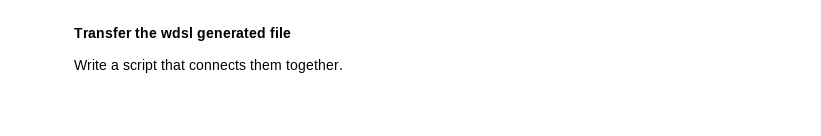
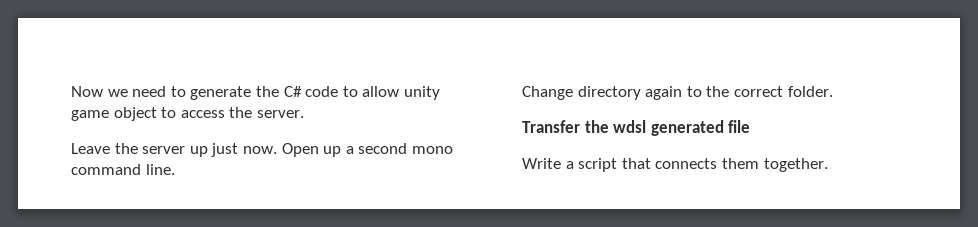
+ Now we need to generate the C# code to allow unity game object to access the server.
+ Leave the server up just now. Open up a second mono command line.
+ Change directory again to the correct folder.

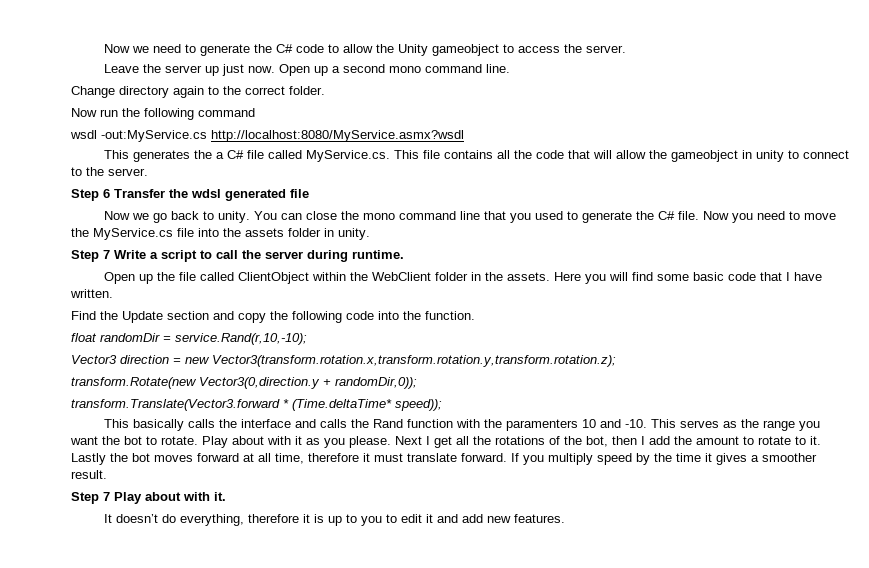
- Now we need to generate the C# code to allow unity game object to access the server.
+ Now we need to generate the C# code to allow the Unity gameobject to access the server.
- Transfer the wdsl generated file
+ Now run the following command
+ wsdl -out:MyService.cs http://localhost:8080/MyService.asmx?wsdl
+ This generates the a C# file called MyService.cs. This file contains all the code that will allow the gameobject in unity to connect to the server.
+ Step 6 Transfer the wdsl generated file
- Write a script that connects them together.
+ Now we go back to unity. You can close the mono command line that you used to generate the C# file. Now you need to move the MyService.cs file into the assets folder in unity.
+ Step 7 Write a script to call the server during runtime.
+ Open up the file called ClientObject within the WebClient folder in the assets. Here you will find some basic code that I have written.
+ Find the Update section and copy the following code into the function.
+ float randomDir = service.Rand(r,10,-10);
+ Vector3 direction = new Vector3(transform.rotation.x,transform.rotation.y,transform.rotation.z);
+ transform.Rotate(new Vector3(0,direction.y + randomDir,0));
+ transform.Translate(Vector3.forward * (Time.deltaTime* speed));
+ This basically calls the interface and calls the Rand function with the paramenters 10 and -10. This serves as the range you want the bot to rotate. Play about with it as you please. Next I get all the rotations of the bot, then I add the amount to rotate to it. Lastly the bot moves forward at all time, therefore it must translate forward. If you multiply speed by the time it gives a smoother result.
+ Step 7 Play about with it.
+ It doesn’t do everything, therefore it is up to you to edit it and add new features.

